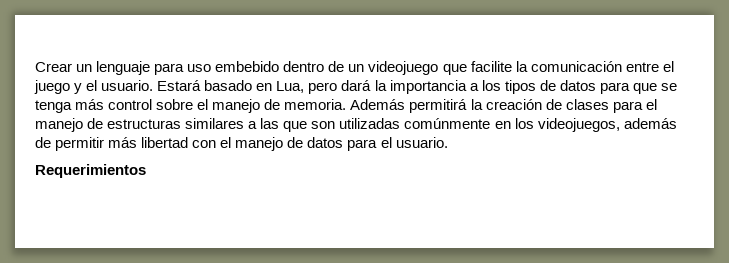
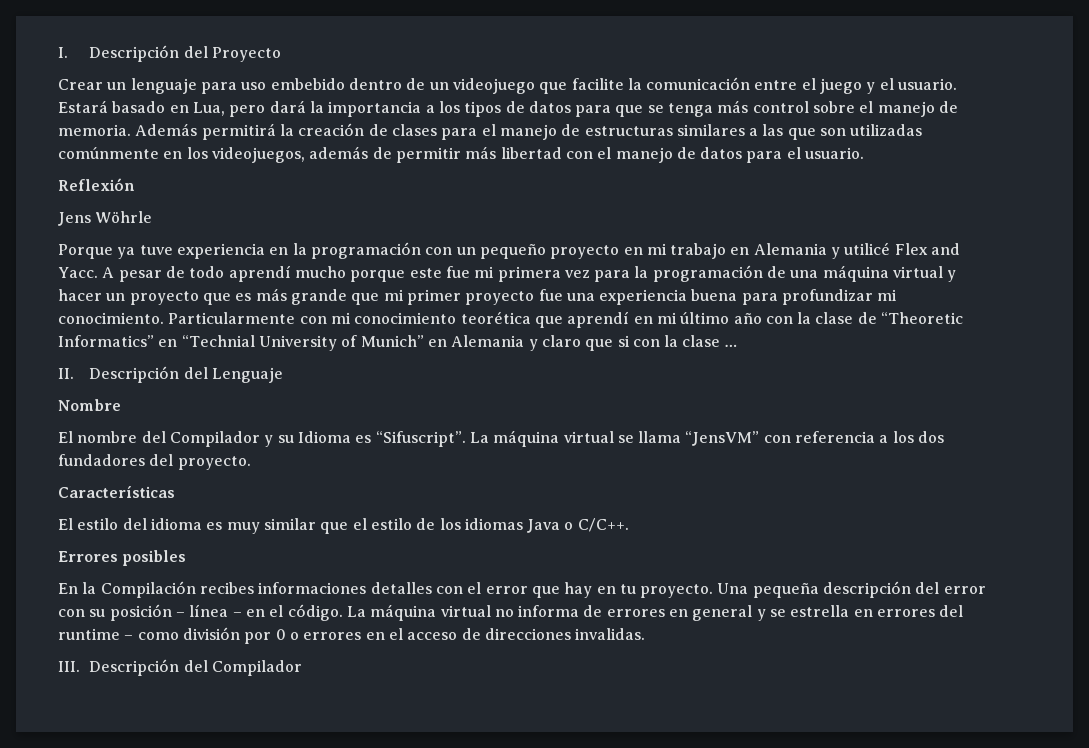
+ I. Descripción del Proyecto
- Requerimientos
+ Reflexión
+ Jens Wöhrle
+ Porque ya tuve experiencia en la programación con un pequeño proyecto en mi trabajo en Alemania y utilicé Flex and Yacc. A pesar de todo aprendí mucho porque este fue mi primera vez para la programación de una máquina virtual y hacer un proyecto que es más grande que mi primer proyecto fue una experiencia buena para profundizar mi conocimiento. Particularmente con mi conocimiento teorética que aprendí en mi último año con la clase de “Theoretic Informatics” en “Technial University of Munich” en Alemania y claro que si con la clase …
+ II. Descripción del Lenguaje
+ Nombre
+ El nombre del Compilador y su Idioma es “Sifuscript”. La máquina virtual se llama “JensVM” con referencia a los dos fundadores del proyecto.
+ Características
+ El estilo del idioma es muy similar que el estilo de los idiomas Java o C/C++.
+ Errores posibles
+ En la Compilación recibes informaciones detalles con el error que hay en tu proyecto. Una pequeña descripción del error con su posición – línea – en el código. La máquina virtual no informa de errores en general y se estrella en errores del runtime – como división por 0 o errores en el acceso de direcciones invalidas.
+ III. Descripción del Compilador

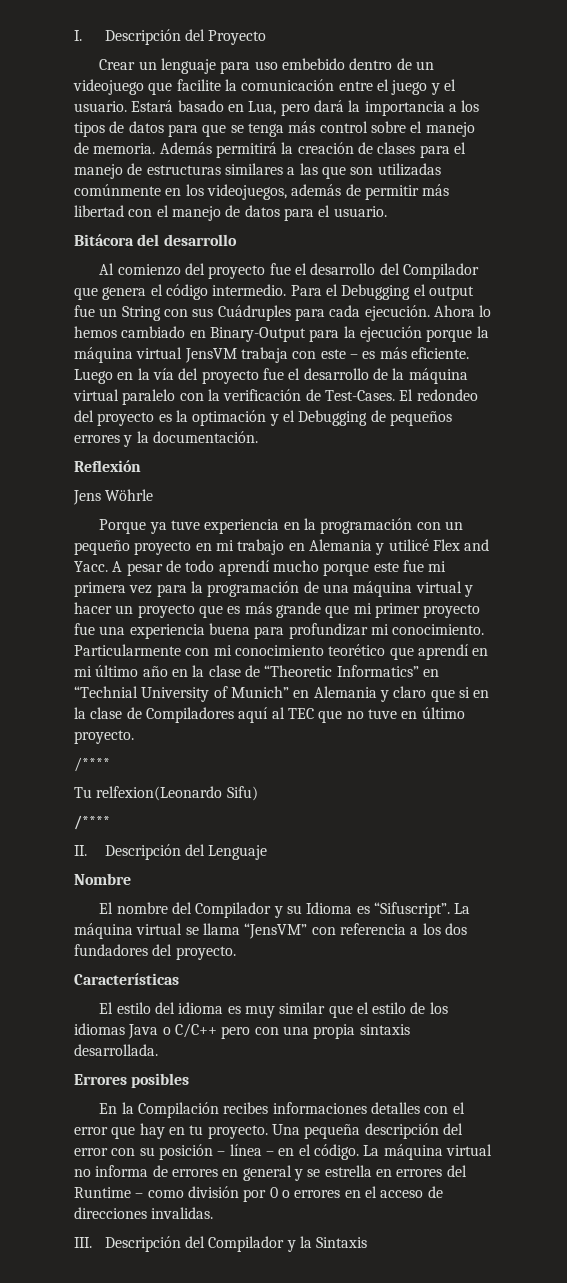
+ Bitácora del desarrollo
+ Al comienzo del proyecto fue el desarrollo del Compilador que genera el código intermedio. Para el Debugging el output fue un String con sus Cuádruples para cada ejecución. Ahora lo hemos cambiado en Binary-Output para la ejecución porque la máquina virtual JensVM trabaja con este – es más eficiente. Luego en la vía del proyecto fue el desarrollo de la máquina virtual paralelo con la verificación de Test-Cases. El redondeo del proyecto es la optimación y el Debugging de pequeños errores y la documentación.
- Particularmente con mi conocimiento teorética que aprendí en mi último año con la clase de “Theoretic Informatics” en “Technial University of Munich” en Alemania y claro que si con la clase …
+ Particularmente con mi conocimiento teorético que aprendí en mi último año en la clase de “Theoretic Informatics” en “Technial University of Munich” en Alemania y claro que si en la clase de Compiladores aquí al TEC que no tuve en último proyecto.
+ /****
+ Tu relfexion(Leonardo Sifu)
+ /****
- El estilo del idioma es muy similar que el estilo de los idiomas Java o C/C++.
+ El estilo del idioma es muy similar que el estilo de los idiomas Java o C/C++ pero con una propia sintaxis desarrollada.
- La máquina virtual no informa de errores en general y se estrella en errores del runtime – como división por 0 o errores en el acceso de direcciones invalidas.
+ La máquina virtual no informa de errores en general y se estrella en errores del Runtime – como división por 0 o errores en el acceso de direcciones invalidas.
- III. Descripción del Compilador
+ III. Descripción del Compilador y la Sintaxis

